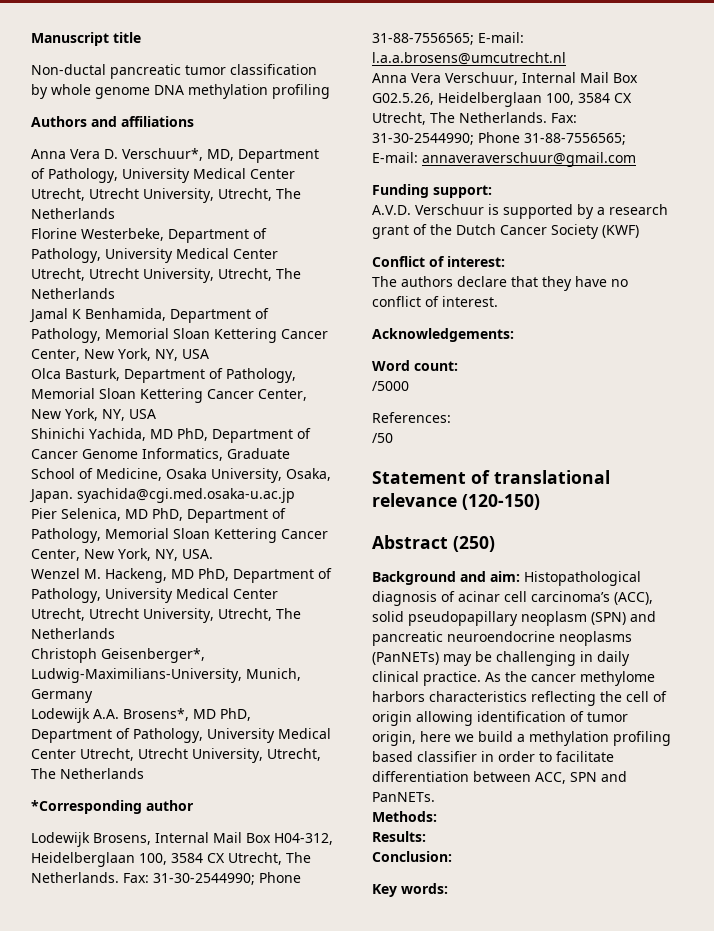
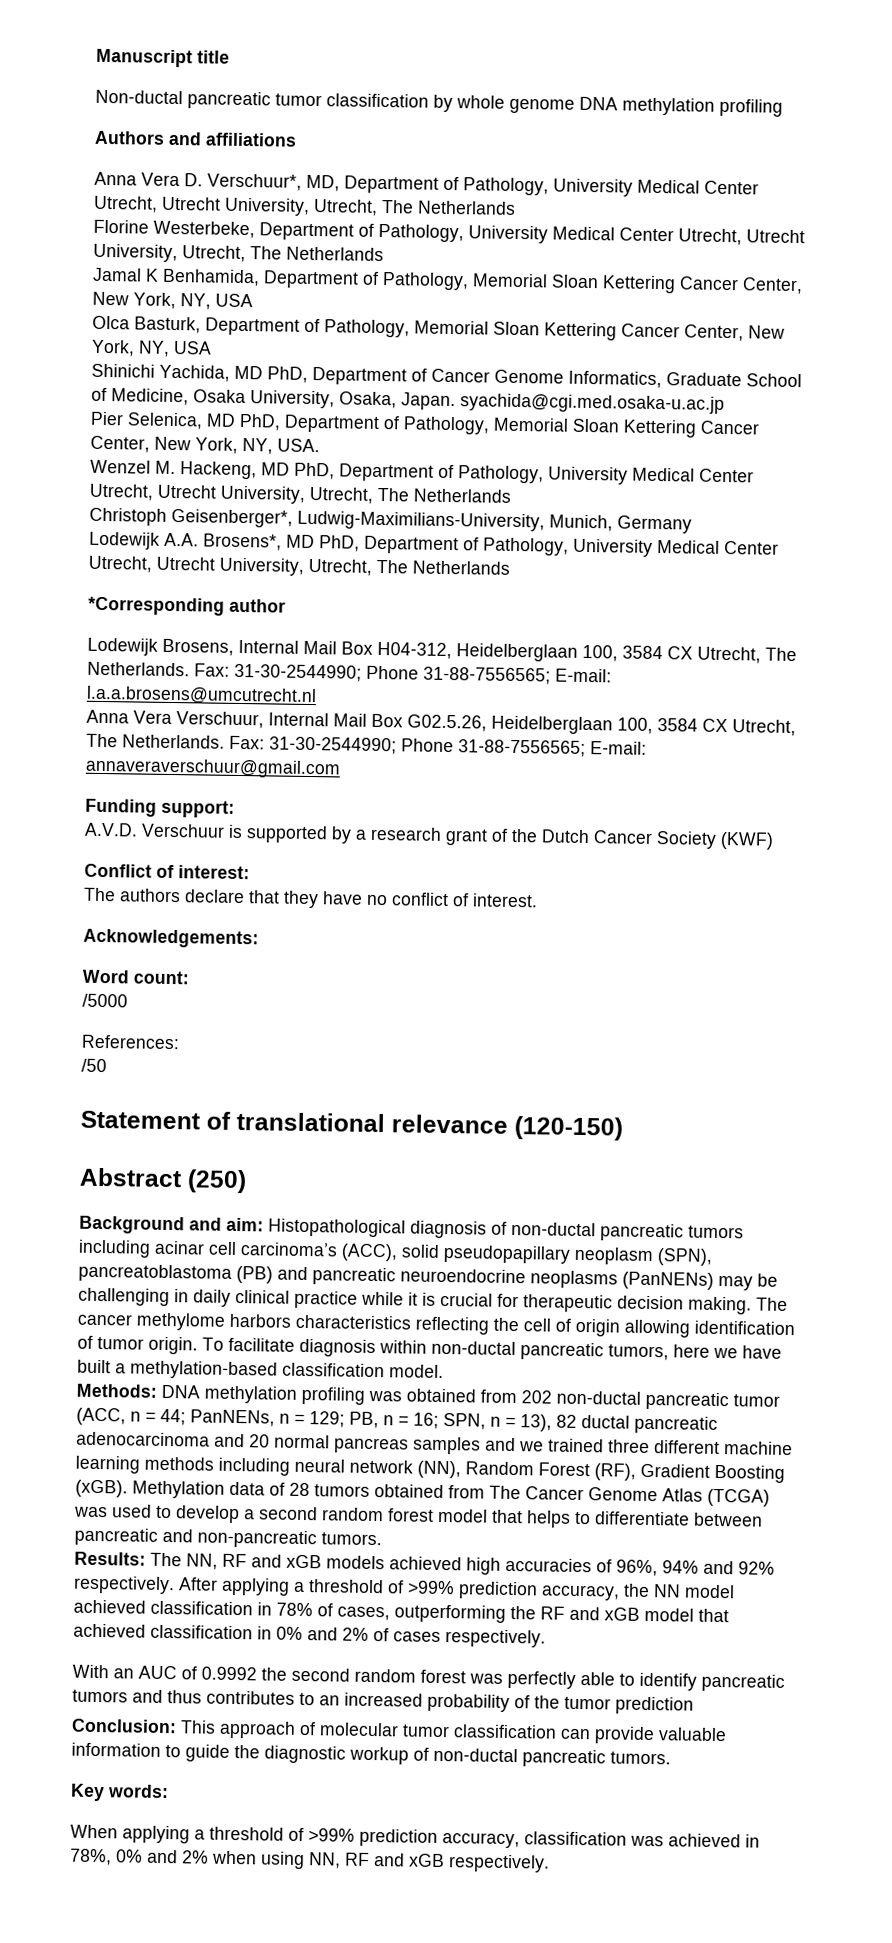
- Background and aim: Histopathological diagnosis of acinar cell carcinoma’s (ACC), solid pseudopapillary neoplasm (SPN) and pancreatic neuroendocrine neoplasms (PanNETs) may be challenging in daily clinical practice. As the cancer methylome harbors characteristics reflecting the cell of origin allowing identification of tumor origin, here we build a methylation profiling based classifier in order to facilitate differentiation between ACC, SPN and PanNETs.
- Methods:
- Results:
- Conclusion:
+ Background and aim: Histopathological diagnosis of non-ductal pancreatic tumors including acinar cell carcinoma’s (ACC), solid pseudopapillary neoplasm (SPN), pancreatoblastoma (PB) and pancreatic neuroendocrine neoplasms (PanNENs) may be challenging in daily clinical practice while it is crucial for therapeutic decision making. The cancer methylome harbors characteristics reflecting the cell of origin allowing identification of tumor origin. To facilitate diagnosis within non-ductal pancreatic tumors, here we have built a methylation-based classification model.
+ Methods: DNA methylation profiling was obtained from 202 non-ductal pancreatic tumor (ACC, n = 44; PanNENs, n = 129; PB, n = 16; SPN, n = 13), 82 ductal pancreatic adenocarcinoma and 20 normal pancreas samples and we trained three different machine learning methods including neural network (NN), Random Forest (RF), Gradient Boosting (xGB). Methylation data of 28 tumors obtained from The Cancer Genome Atlas (TCGA) was used to develop a second random forest model that helps to differentiate between pancreatic and non-pancreatic tumors.
+ Results: The NN, RF and xGB models achieved high accuracies of 96%, 94% and 92% respectively. After applying a threshold of >99% prediction accuracy, the NN model achieved classification in 78% of cases, outperforming the RF and xGB model that achieved classification in 0% and 2% of cases respectively.
+ With an AUC of 0.9992 the second random forest was perfectly able to identify pancreatic tumors and thus contributes to an increased probability of the tumor prediction
+ Conclusion: This approach of molecular tumor classification can provide valuable information to guide the diagnostic workup of non-ductal pancreatic tumors.
  Key words:
+ When applying a threshold of >99% prediction accuracy, classification was achieved in 78%, 0% and 2% when using NN, RF and xGB respectively.

